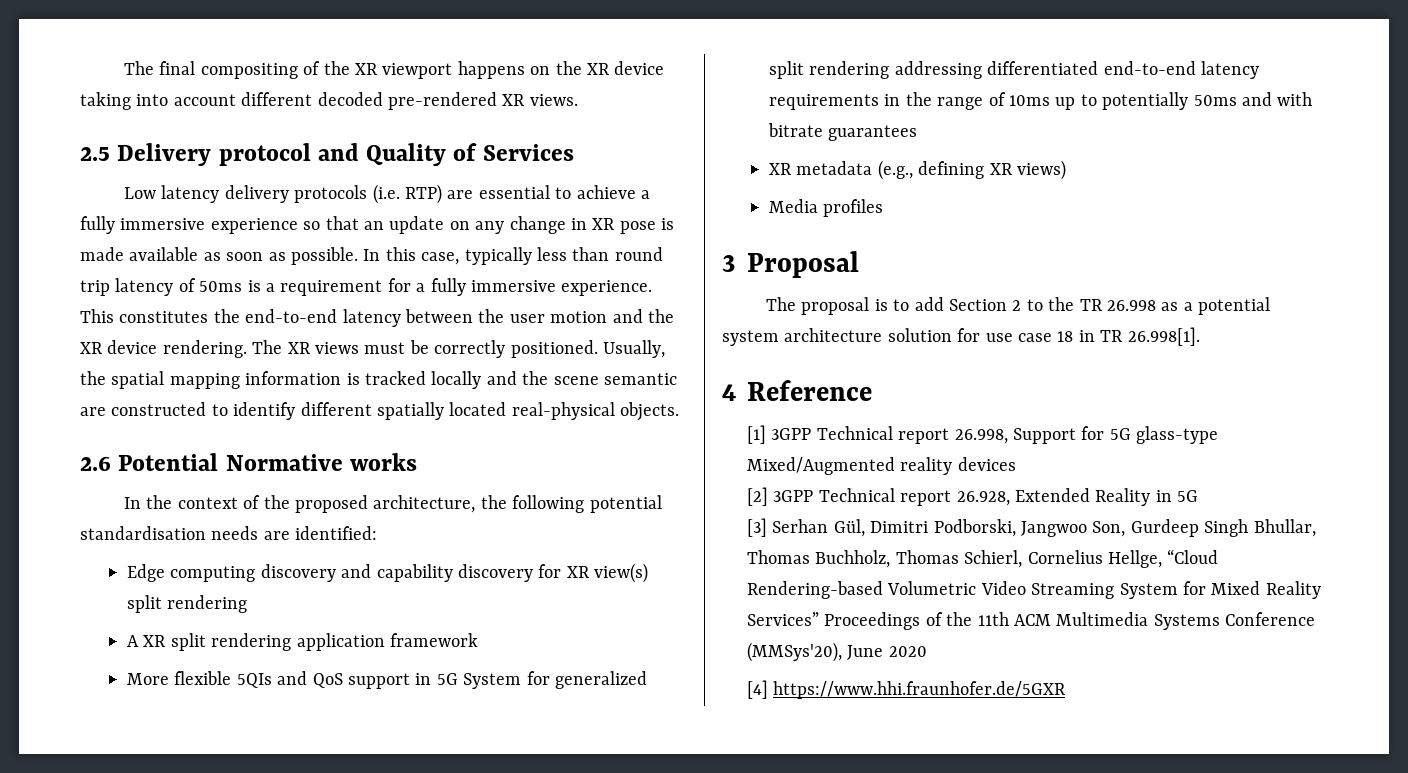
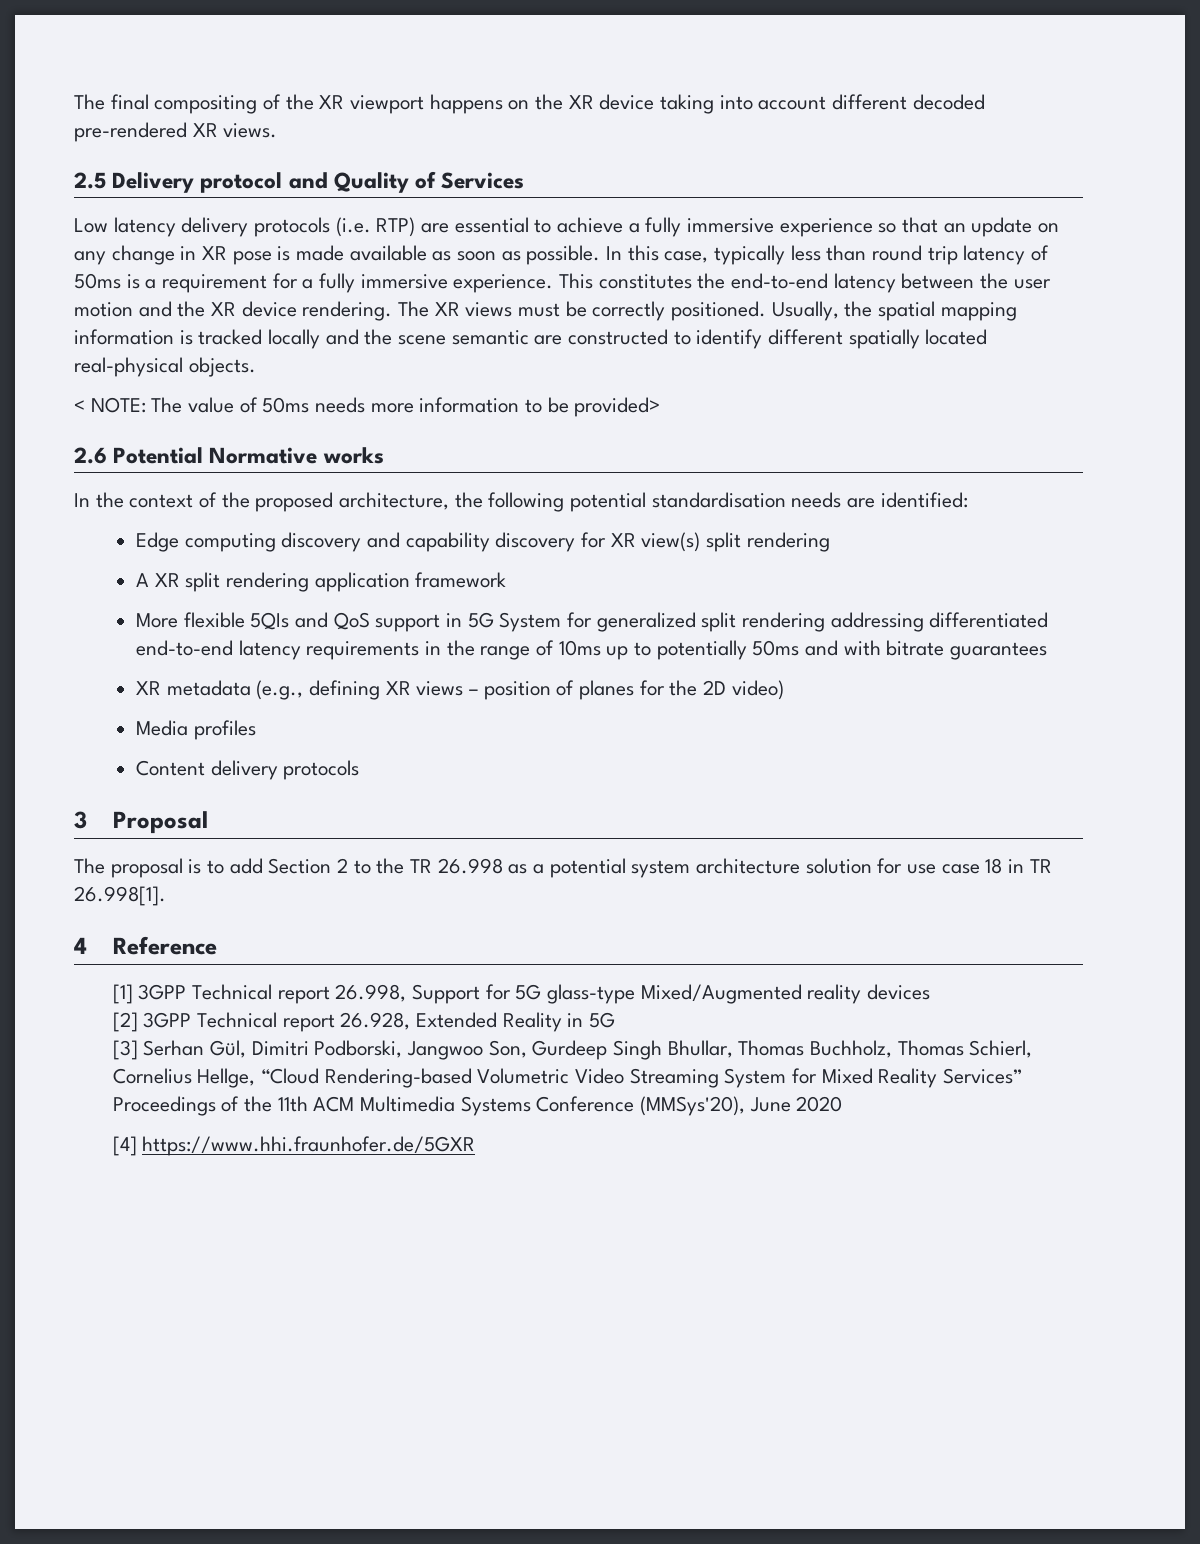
+ < NOTE: The value of 50ms needs more information to be provided>
- XR metadata (e.g., defining XR views)
+ XR metadata (e.g., defining XR views – position of planes for the 2D video)
+ Content delivery protocols

